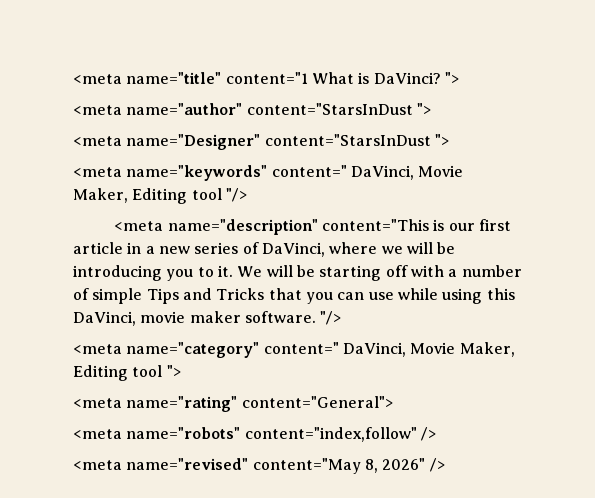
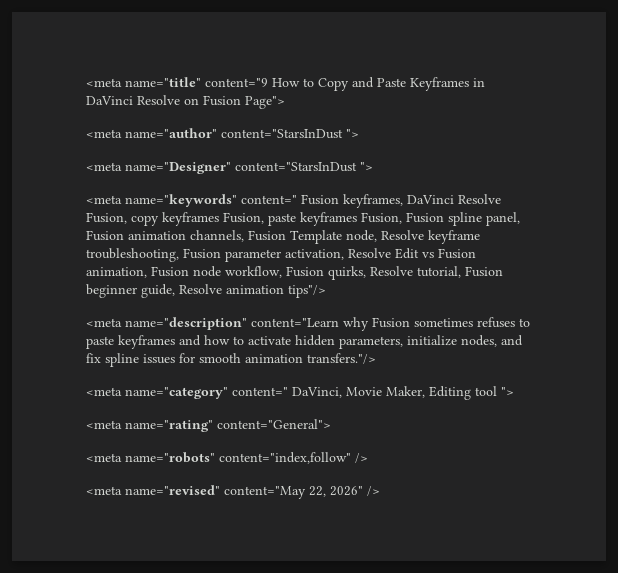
- <meta name="title" content="1 What is DaVinci? ">
+ <meta name="title" content="9 How to Copy and Paste Keyframes in DaVinci Resolve on Fusion Page">
- <meta name="keywords" content=" DaVinci, Movie Maker, Editing tool "/>
- <meta name="description" content="This is our first article in a new series of DaVinci, where we will be introducing you to it. We will be starting off with a number of simple Tips and Tricks that you can use while using this DaVinci, movie maker software. "/>
+ <meta name="keywords" content=" Fusion keyframes, DaVinci Resolve Fusion, copy keyframes Fusion, paste keyframes Fusion, Fusion spline panel, Fusion animation channels, Fusion Template node, Resolve keyframe troubleshooting, Fusion parameter activation, Resolve Edit vs Fusion animation, Fusion node workflow, Fusion quirks, Resolve tutorial, Fusion beginner guide, Resolve animation tips"/>
+ <meta name="description" content="Learn why Fusion sometimes refuses to paste keyframes and how to activate hidden parameters, initialize nodes, and fix spline issues for smooth animation transfers."/>
- <meta name="revised" content="May 8, 2026" />
+ <meta name="revised" content="May 22, 2026" />

